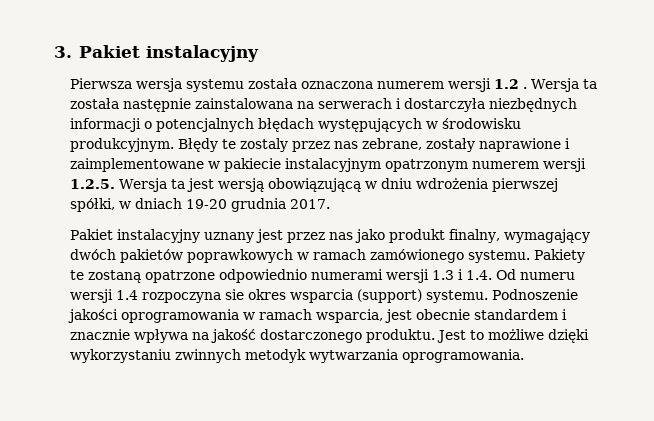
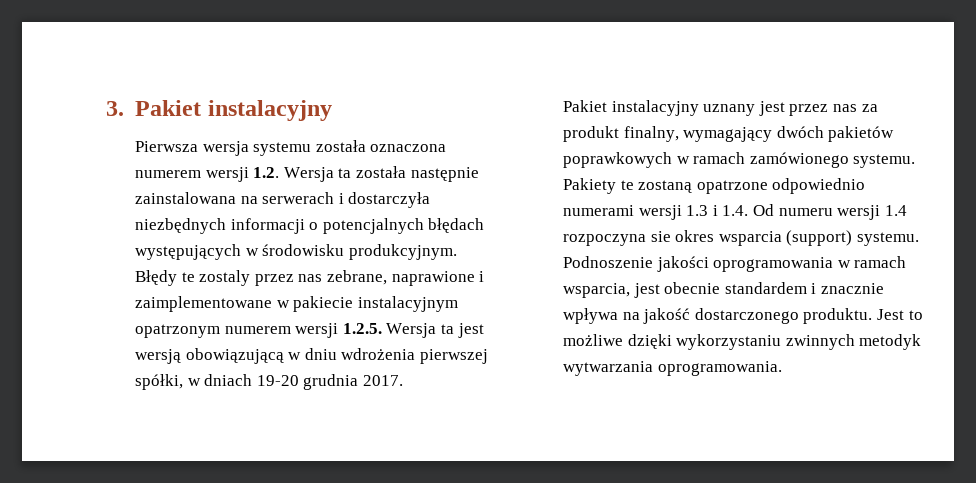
- Pierwsza wersja systemu została oznaczona numerem wersji 1.2 . Wersja ta została następnie zainstalowana na serwerach i dostarczyła niezbędnych informacji o potencjalnych błędach występujących w środowisku produkcyjnym.
+ Pierwsza wersja systemu została oznaczona numerem wersji 1.2. Wersja ta została następnie zainstalowana na serwerach i dostarczyła niezbędnych informacji o potencjalnych błędach występujących w środowisku produkcyjnym.
- Błędy te zostaly przez nas zebrane, zostały naprawione i zaimplementowane w pakiecie instalacyjnym opatrzonym numerem wersji 1.2.5. Wersja ta jest wersją obowiązującą w dniu wdrożenia pierwszej spółki, w dniach 19-20 grudnia 2017.
+ Błędy te zostaly przez nas zebrane, naprawione i zaimplementowane w pakiecie instalacyjnym opatrzonym numerem wersji 1.2.5. Wersja ta jest wersją obowiązującą w dniu wdrożenia pierwszej spółki, w dniach 19-20 grudnia 2017.
- Pakiet instalacyjny uznany jest przez nas jako produkt finalny, wymagający dwóch pakietów poprawkowych w ramach zamówionego systemu.
+ Pakiet instalacyjny uznany jest przez nas za produkt finalny, wymagający dwóch pakietów poprawkowych w ramach zamówionego systemu.

